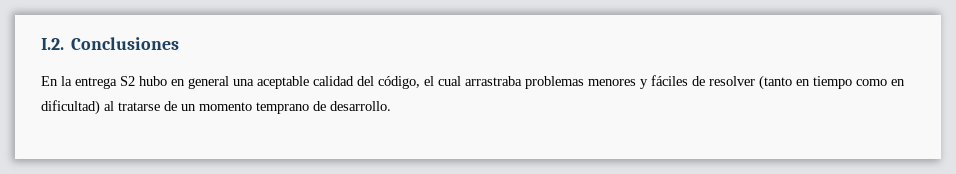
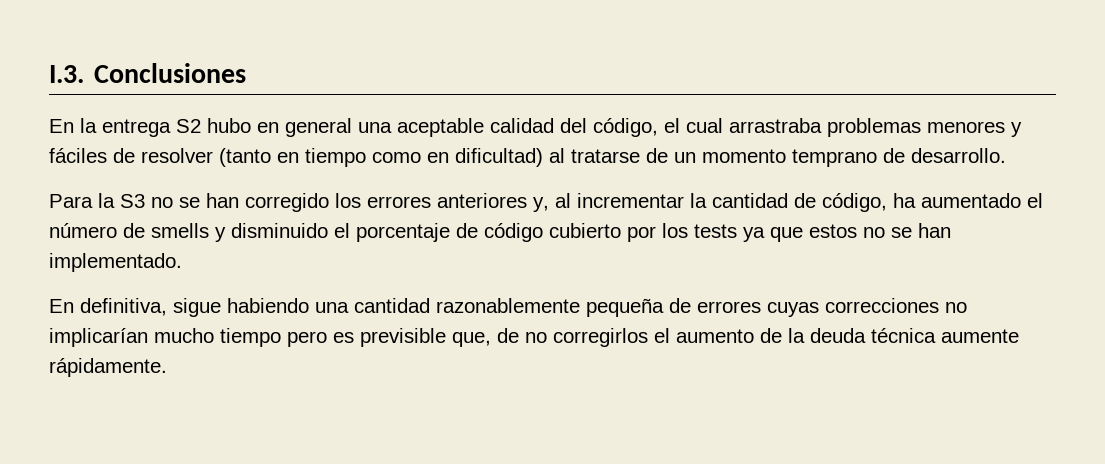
- I.2. Conclusiones
+ I.3. Conclusiones
+ Para la S3 no se han corregido los errores anteriores y, al incrementar la cantidad de código, ha aumentado el número de smells y disminuido el porcentaje de código cubierto por los tests ya que estos no se han implementado.
+ En definitiva, sigue habiendo una cantidad razonablemente pequeña de errores cuyas correcciones no implicarían mucho tiempo pero es previsible que, de no corregirlos el aumento de la deuda técnica aumente rápidamente.

